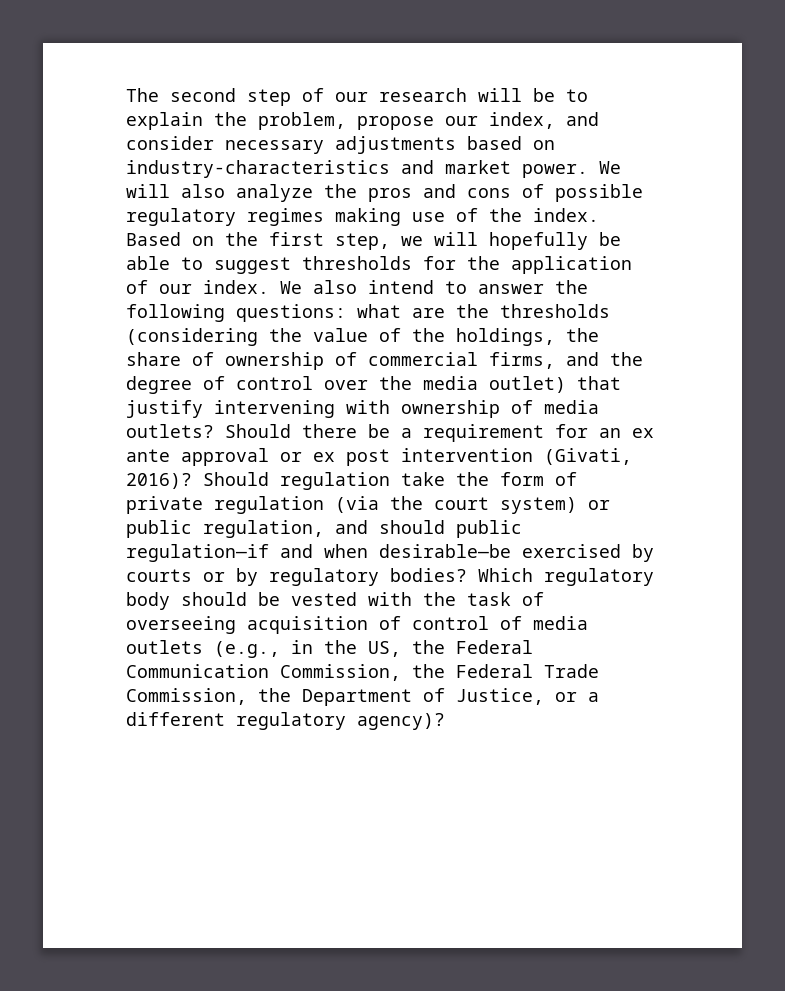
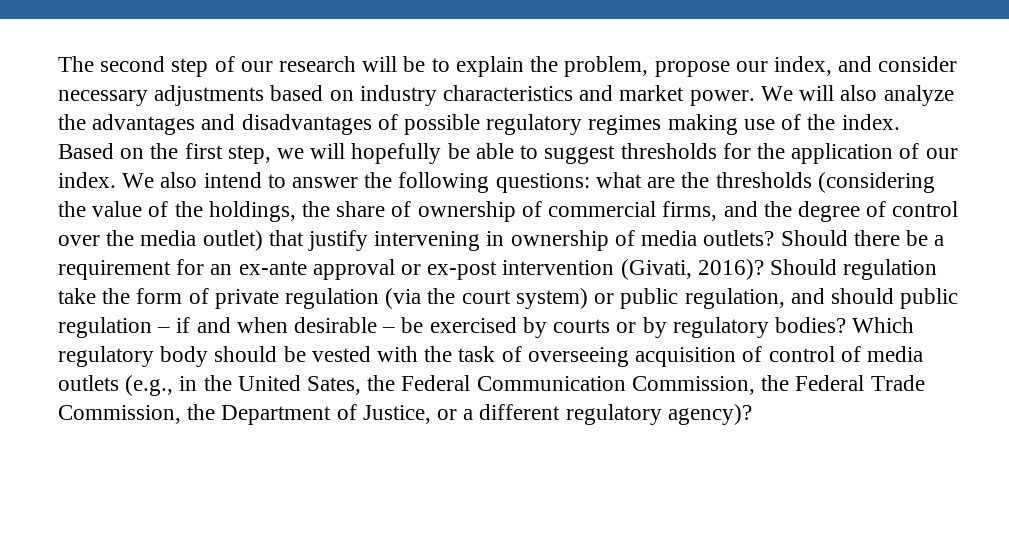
- The second step of our research will be to explain the problem, propose our index, and consider necessary adjustments based on industry-characteristics and market power.
+ The second step of our research will be to explain the problem, propose our index, and consider necessary adjustments based on industry characteristics and market power.
- We will also analyze the pros and cons of possible regulatory regimes making use of the index.
+ We will also analyze the advantages and disadvantages of possible regulatory regimes making use of the index.
- We also intend to answer the following questions: what are the thresholds (considering the value of the holdings, the share of ownership of commercial firms, and the degree of control over the media outlet) that justify intervening with ownership of media outlets?
+ We also intend to answer the following questions: what are the thresholds (considering the value of the holdings, the share of ownership of commercial firms, and the degree of control over the media outlet) that justify intervening in ownership of media outlets?
- Should there be a requirement for an ex ante approval or ex post intervention (Givati, 2016)?
+ Should there be a requirement for an ex-ante approval or ex-post intervention (Givati, 2016)?
- Should regulation take the form of private regulation (via the court system) or public regulation, and should public regulation—if and when desirable—be exercised by courts or by regulatory bodies?
+ Should regulation take the form of private regulation (via the court system) or public regulation, and should public regulation – if and when desirable – be exercised by courts or by regulatory bodies?
- Which regulatory body should be vested with the task of overseeing acquisition of control of media outlets (e.g., in the US, the Federal Communication Commission, the Federal Trade Commission, the Department of Justice, or a different regulatory agency)?
+ Which regulatory body should be vested with the task of overseeing acquisition of control of media outlets (e.g., in the United Sates, the Federal Communication Commission, the Federal Trade Commission, the Department of Justice, or a different regulatory agency)?

